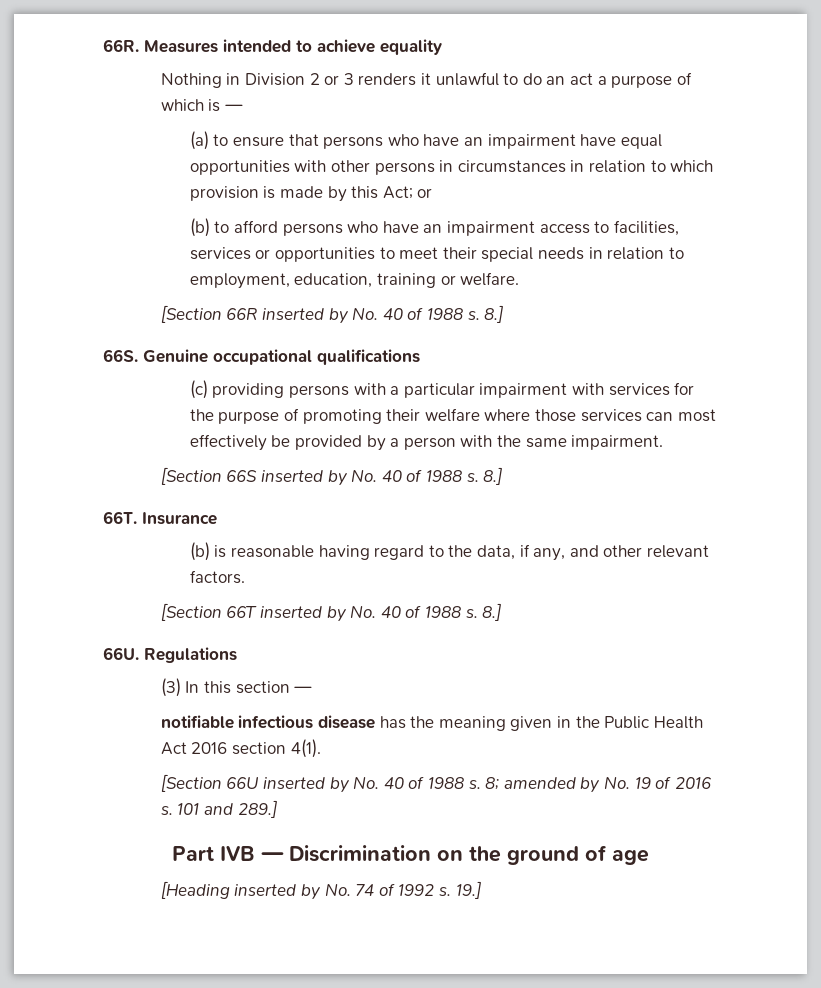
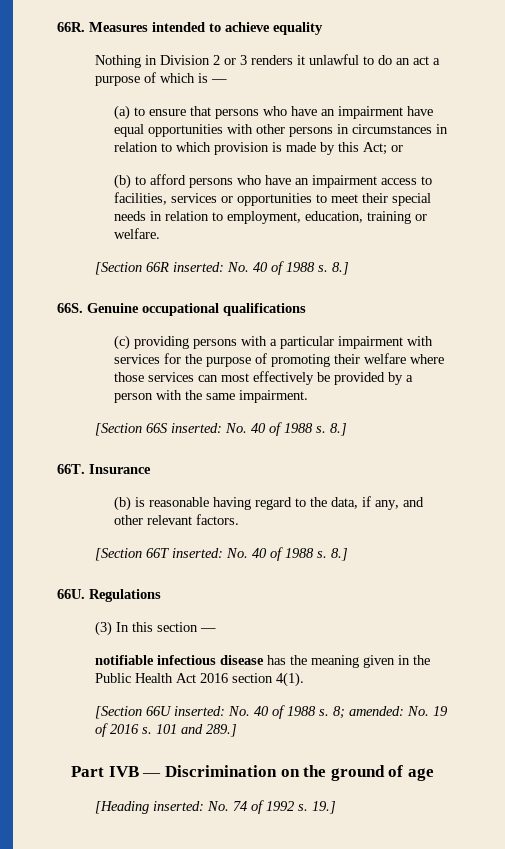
- [Section 66R inserted by No. 40 of 1988 s.
+ [Section 66R inserted: No. 40 of 1988 s.
- [Section 66S inserted by No. 40 of 1988 s.
+ [Section 66S inserted: No. 40 of 1988 s.
- [Section 66T inserted by No. 40 of 1988 s.
+ [Section 66T inserted: No. 40 of 1988 s.
- [Section 66U inserted by No. 40 of 1988 s.
+ [Section 66U inserted: No. 40 of 1988 s.
- 8; amended by No. 19 of 2016 s.
+ 8; amended: No. 19 of 2016 s.
- [Heading inserted by No. 74 of 1992 s.
+ [Heading inserted: No. 74 of 1992 s.

